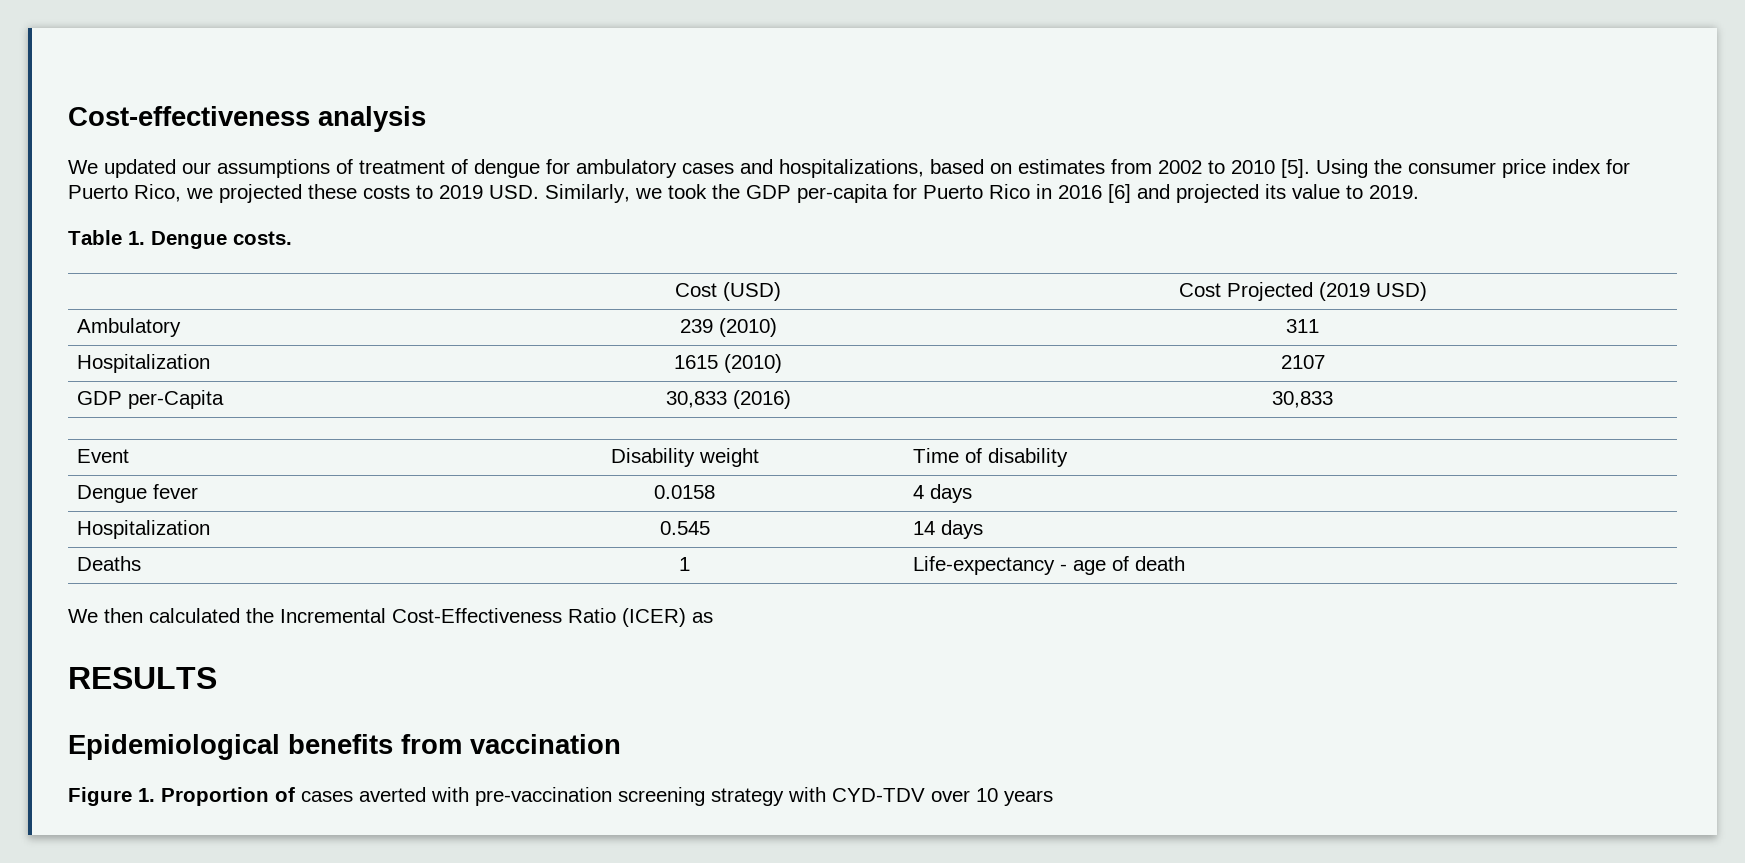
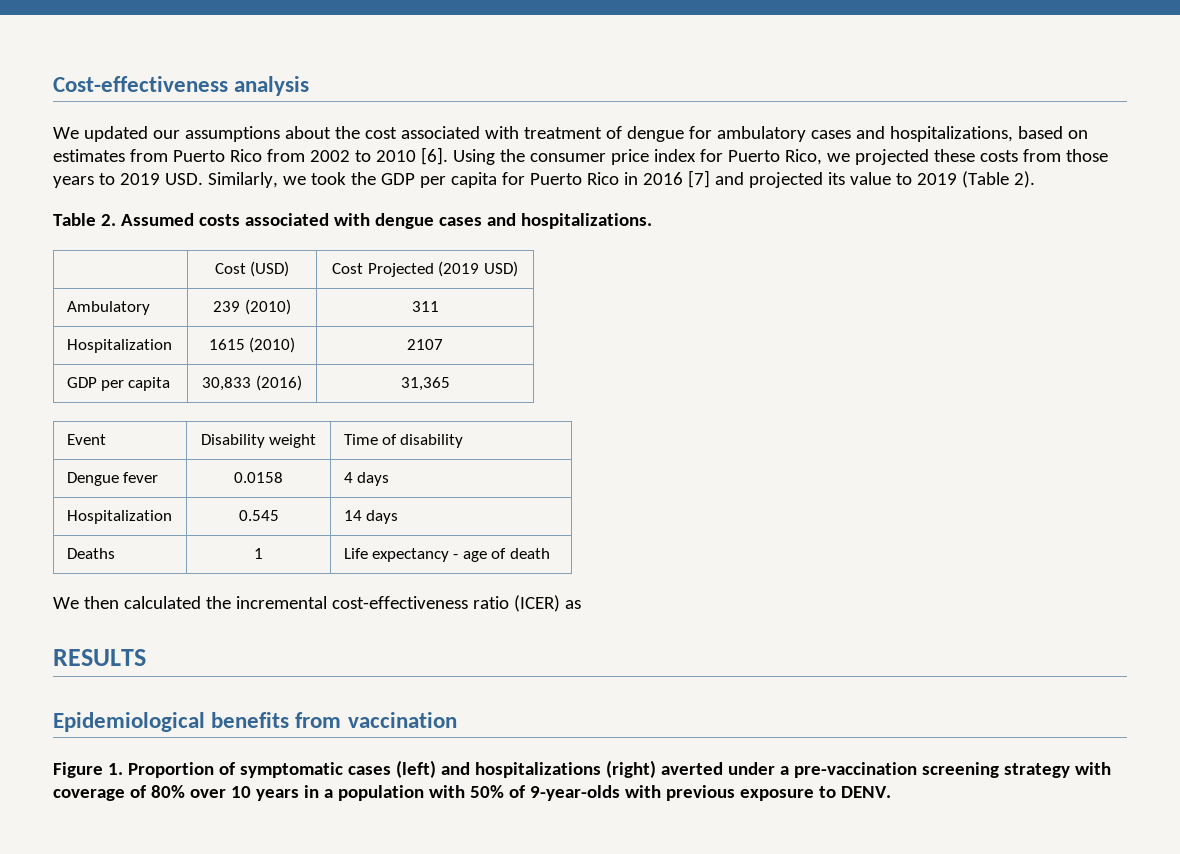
- We updated our assumptions of treatment of dengue for ambulatory cases and hospitalizations, based on estimates from 2002 to 2010 [5].
+ We updated our assumptions about the cost associated with treatment of dengue for ambulatory cases and hospitalizations, based on estimates from Puerto Rico from 2002 to 2010 [6].
- Using the consumer price index for Puerto Rico, we projected these costs to 2019 USD. Similarly, we took the GDP per-capita for Puerto Rico in 2016 [6] and projected its value to 2019.
- Table 1. Dengue costs.
+ Using the consumer price index for Puerto Rico, we projected these costs from those years to 2019 USD. Similarly, we took the GDP per capita for Puerto Rico in 2016 [7] and projected its value to 2019 (Table 2).
+ Table 2. Assumed costs associated with dengue cases and hospitalizations.
- GDP per-Capita | 30,833 (2016) | 30,833
+ GDP per capita | 30,833 (2016) | 31,365
- Deaths | 1 | Life-expectancy - age of death
+ Deaths | 1 | Life expectancy - age of death
- We then calculated the Incremental Cost-Effectiveness Ratio (ICER) as
+ We then calculated the incremental cost-effectiveness ratio (ICER) as
- Figure 1. Proportion of cases averted with pre-vaccination screening strategy with CYD-TDV over 10 years
+ Figure 1. Proportion of symptomatic cases (left) and hospitalizations (right) averted under a pre-vaccination screening strategy with coverage of 80% over 10 years in a population with 50% of 9-year-olds with previous exposure to DENV.

